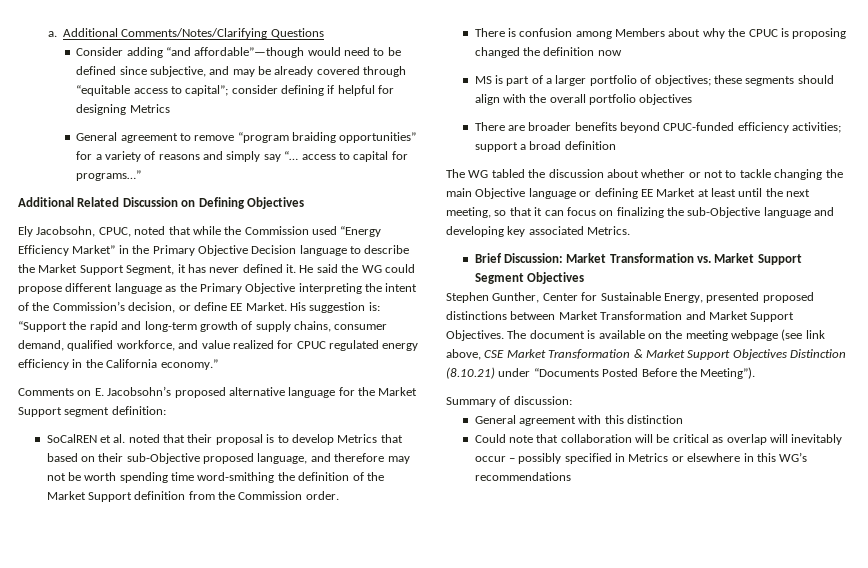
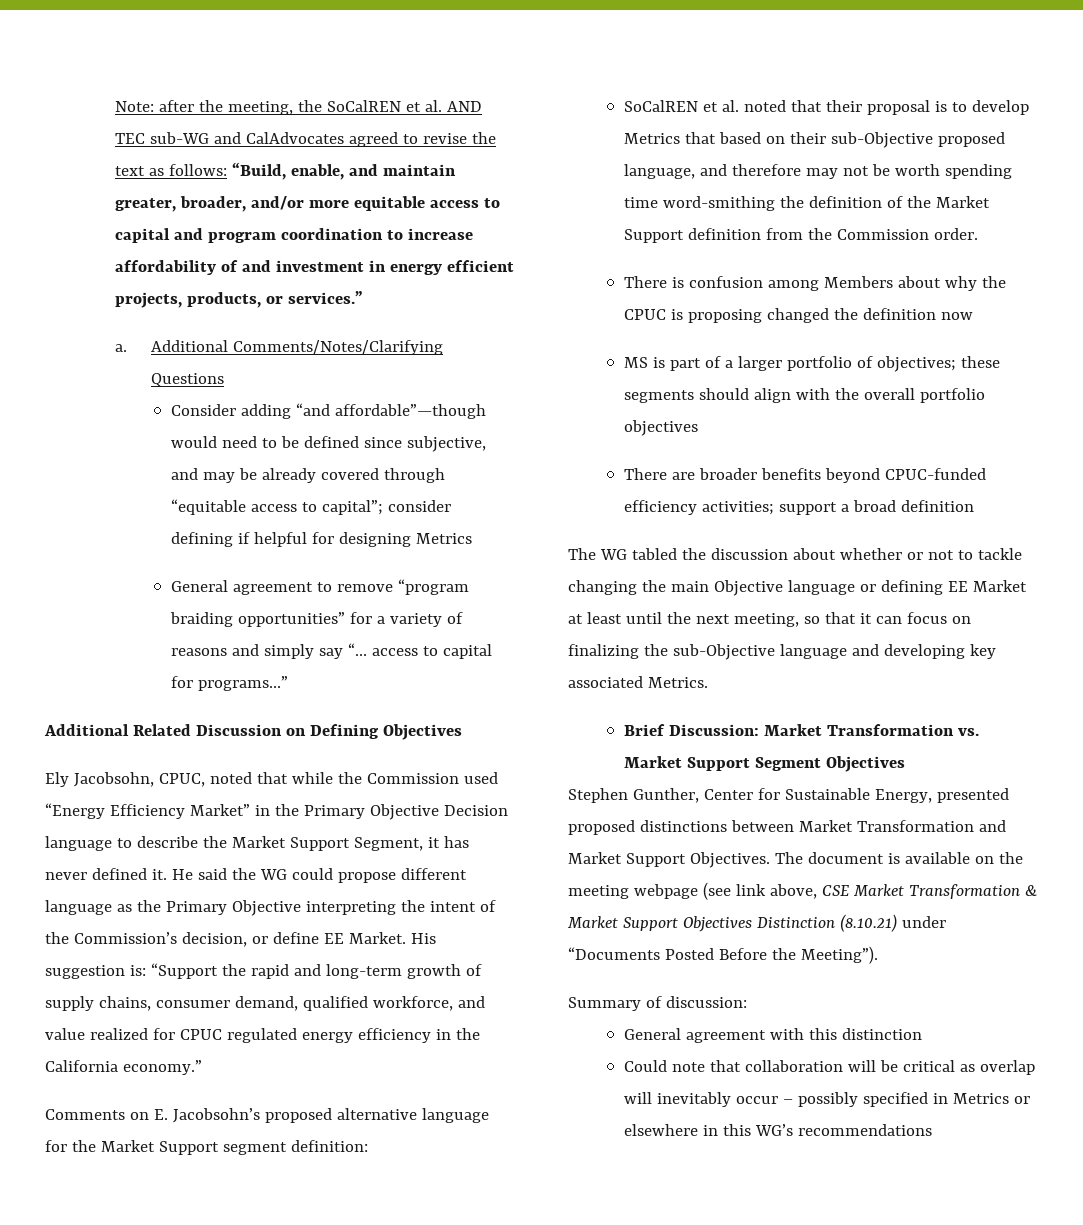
+ Note: after the meeting, the SoCalREN et al. AND TEC sub-WG and CalAdvocates agreed to revise the text as follows: “Build, enable, and maintain greater, broader, and/or more equitable access to capital and program coordination to increase affordability of and investment in energy efficient projects, products, or services.”

